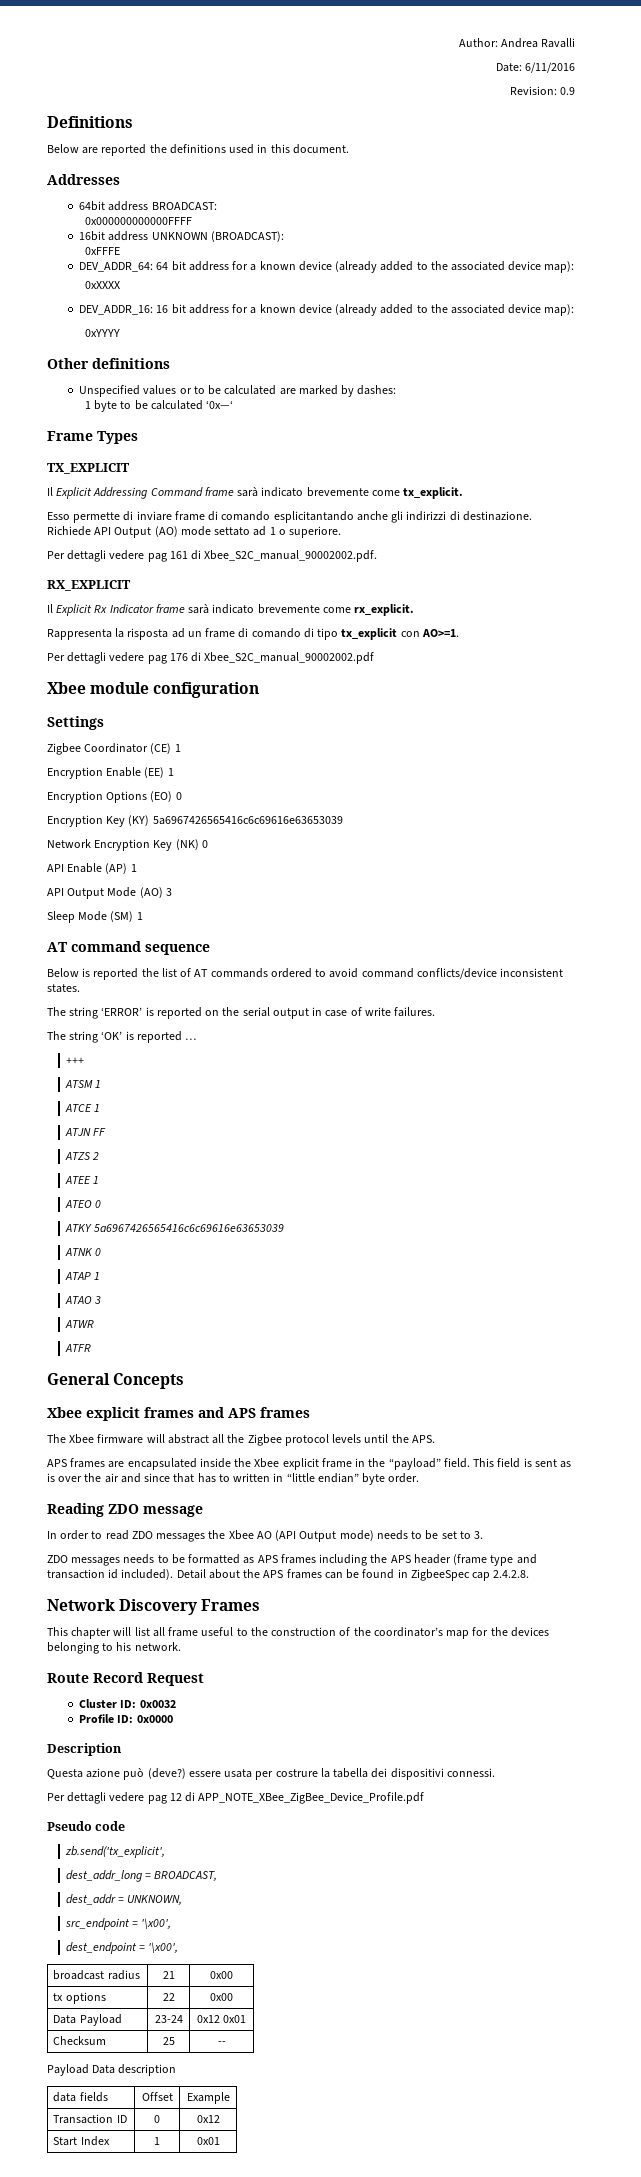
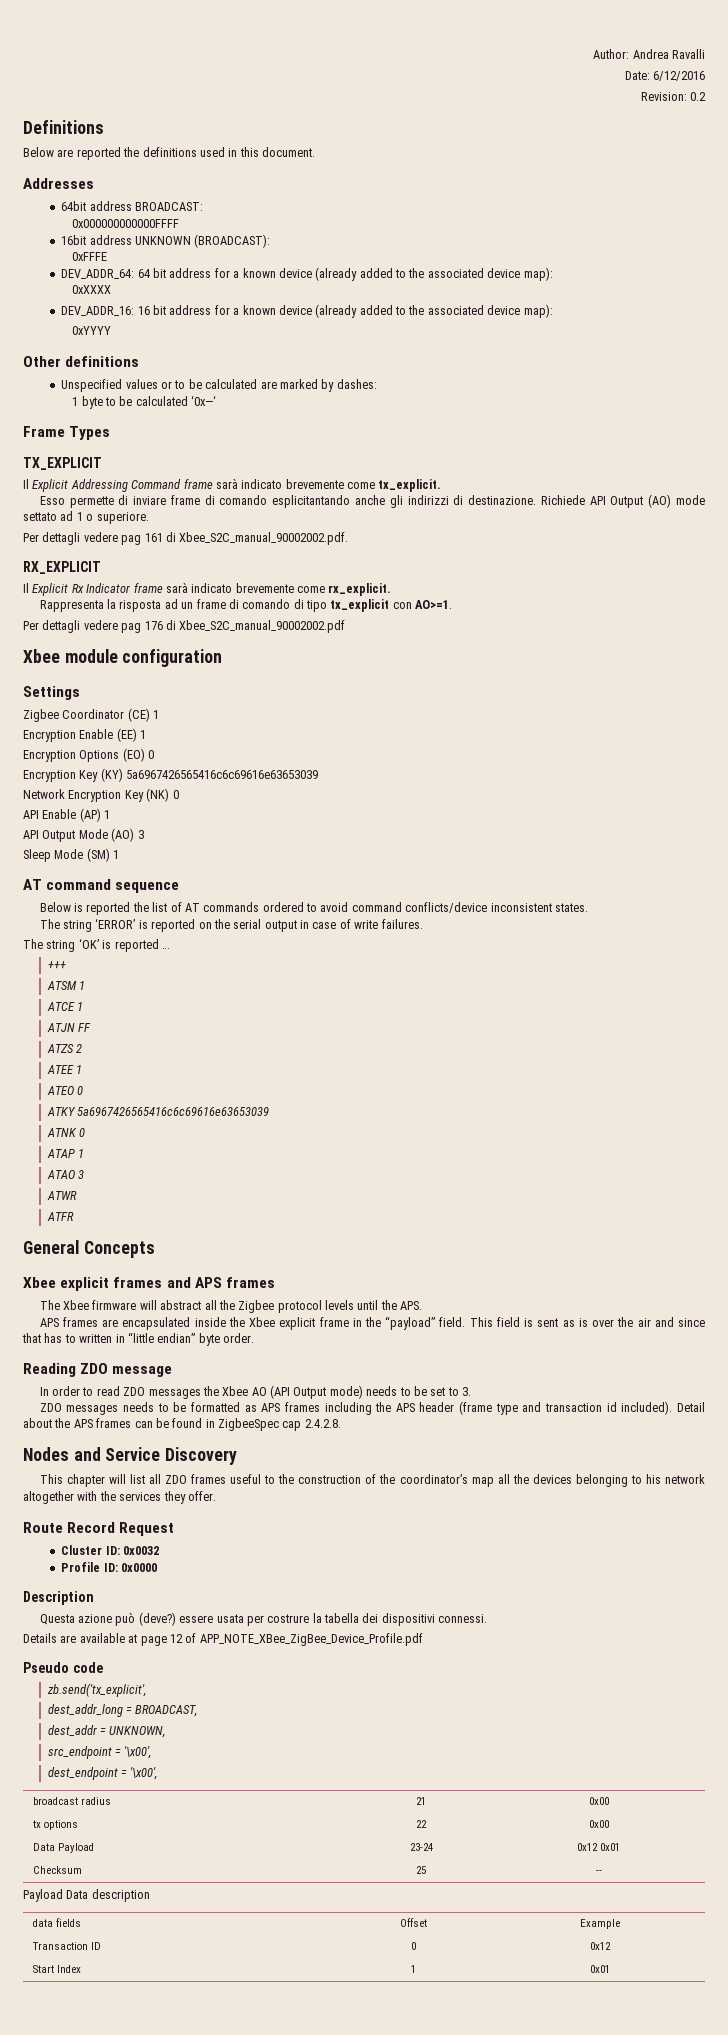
- Date: 6/11/2016
+ Date: 6/12/2016
- Revision: 0.9
+ Revision: 0.2
- Network Discovery Frames
+ Nodes and Service Discovery
- This chapter will list all frame useful to the construction of the coordinator’s map for the devices belonging to his network.
+ This chapter will list all ZDO frames useful to the construction of the coordinator’s map all the devices belonging to his network altogether with the services they offer.
- Per dettagli vedere pag 12 di APP_NOTE_XBee_ZigBee_Device_Profile.pdf
+ Details are available at page 12 of APP_NOTE_XBee_ZigBee_Device_Profile.pdf

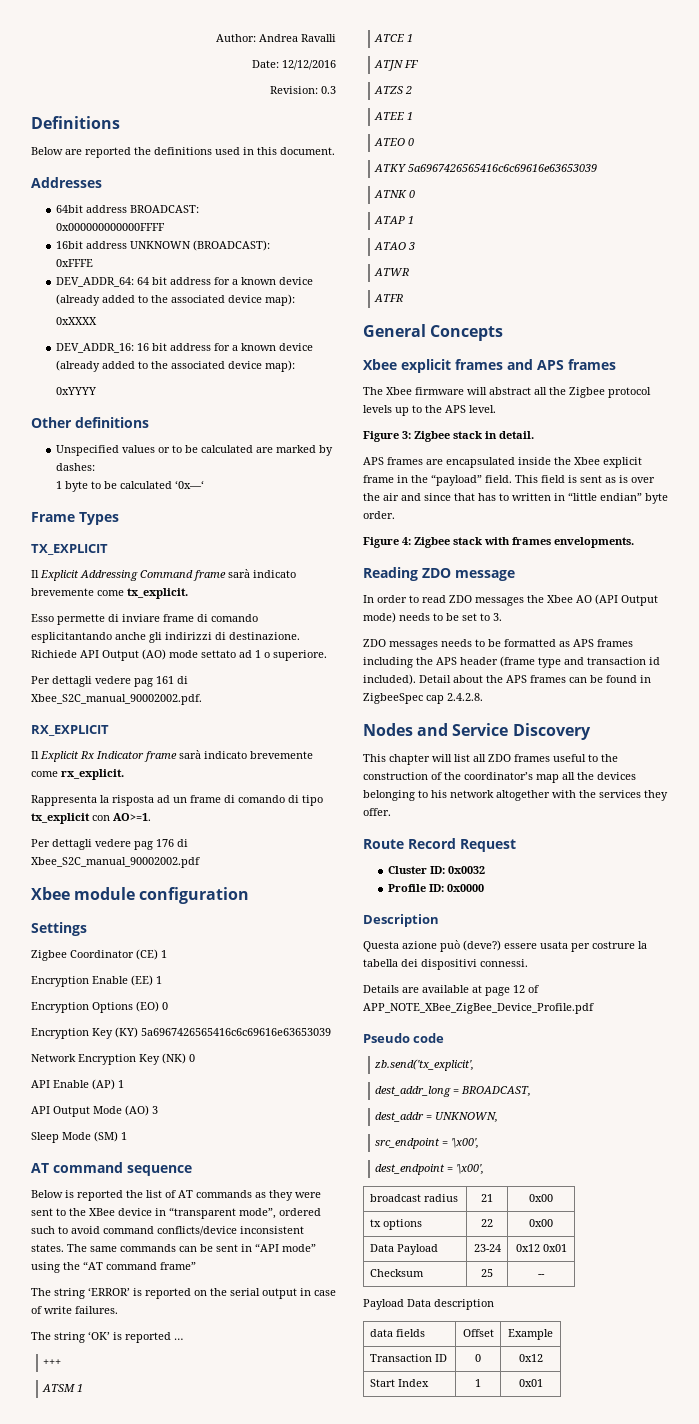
- Date: 6/12/2016
+ Date: 12/12/2016
- Revision: 0.2
+ Revision: 0.3
- Below is reported the list of AT commands ordered to avoid command conflicts/device inconsistent states.
+ Below is reported the list of AT commands as they were sent to the XBee device in “transparent mode”, ordered such to avoid command conflicts/device inconsistent states. The same commands can be sent in “API mode” using the “AT command frame”
- The Xbee firmware will abstract all the Zigbee protocol levels until the APS.
+ The Xbee firmware will abstract all the Zigbee protocol levels up to the APS level.
+ Figure 3: Zigbee stack in detail.
+ Figure 4: Zigbee stack with frames envelopments.

